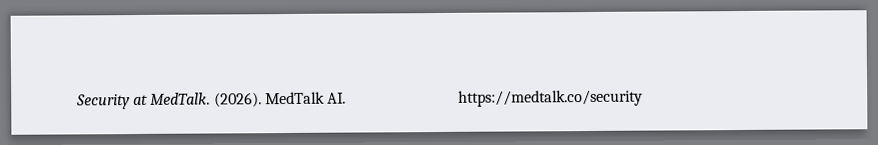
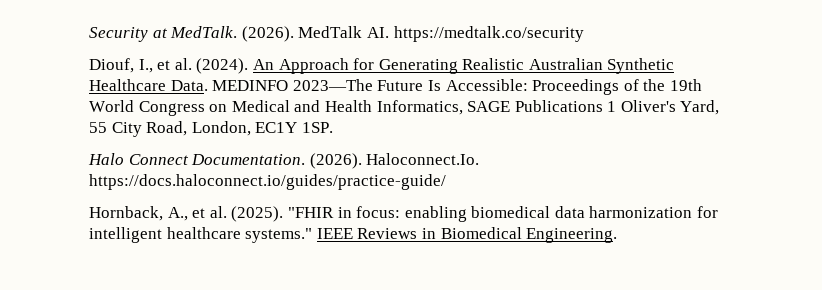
+ Diouf, I., et al. (2024). An Approach for Generating Realistic Australian Synthetic Healthcare Data. MEDINFO 2023—The Future Is Accessible: Proceedings of the 19th World Congress on Medical and Health Informatics, SAGE Publications 1 Oliver's Yard, 55 City Road, London, EC1Y 1SP.
+ Halo Connect Documentation. (2026). Haloconnect.Io. https://docs.haloconnect.io/guides/practice-guide/
+ Hornback, A., et al. (2025). "FHIR in focus: enabling biomedical data harmonization for intelligent healthcare systems." IEEE Reviews in Biomedical Engineering.

